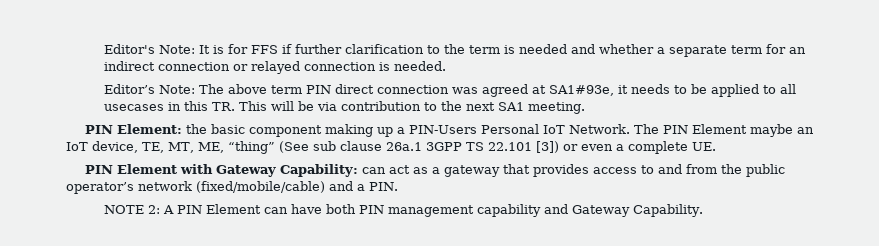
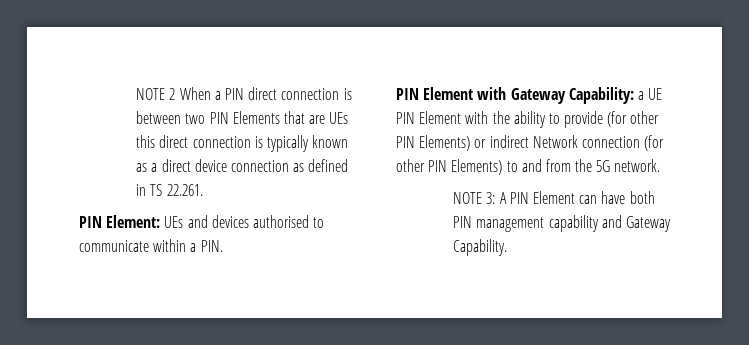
- Editor's Note: It is for FFS if further clarification to the term is needed and whether a separate term for an indirect connection or relayed connection is needed.
- Editor’s Note: The above term PIN direct connection was agreed at SA1#93e, it needs to be applied to all usecases in this TR. This will be via contribution to the next SA1 meeting.
- PIN Element: the basic component making up a PIN-Users Personal IoT Network. The PIN Element maybe an IoT device, TE, MT, ME, “thing” (See sub clause 26a.1 3GPP TS 22.101 [3]) or even a complete UE.
+ NOTE 2 When a PIN direct connection is between two PIN Elements that are UEs this direct connection is typically known as a direct device connection as defined in TS 22.261.
+ PIN Element: UEs and devices authorised to communicate within a PIN.
- PIN Element with Gateway Capability: can act as a gateway that provides access to and from the public operator’s network (fixed/mobile/cable) and a PIN.
- NOTE 2: A PIN Element can have both PIN management capability and Gateway Capability.
+ PIN Element with Gateway Capability: a UE PIN Element with the ability to provide (for other PIN Elements) or indirect Network connection (for other PIN Elements) to and from the 5G network.
+ NOTE 3: A PIN Element can have both PIN management capability and Gateway Capability.

